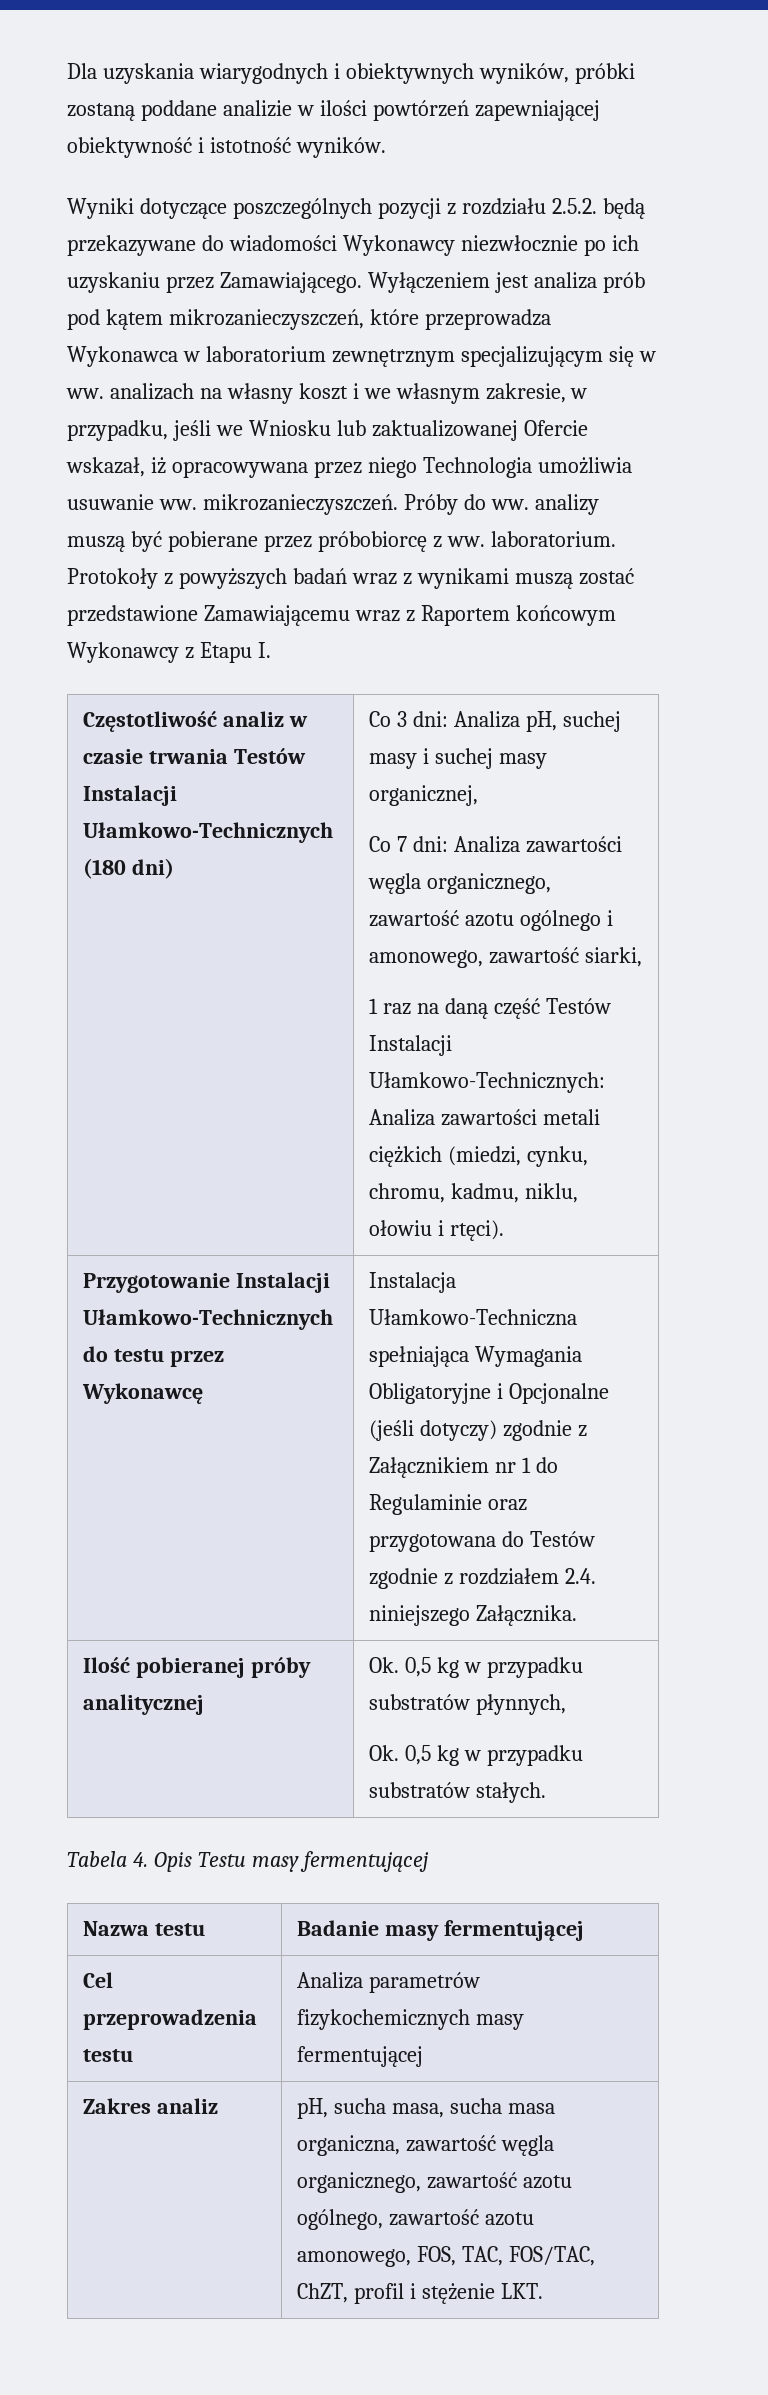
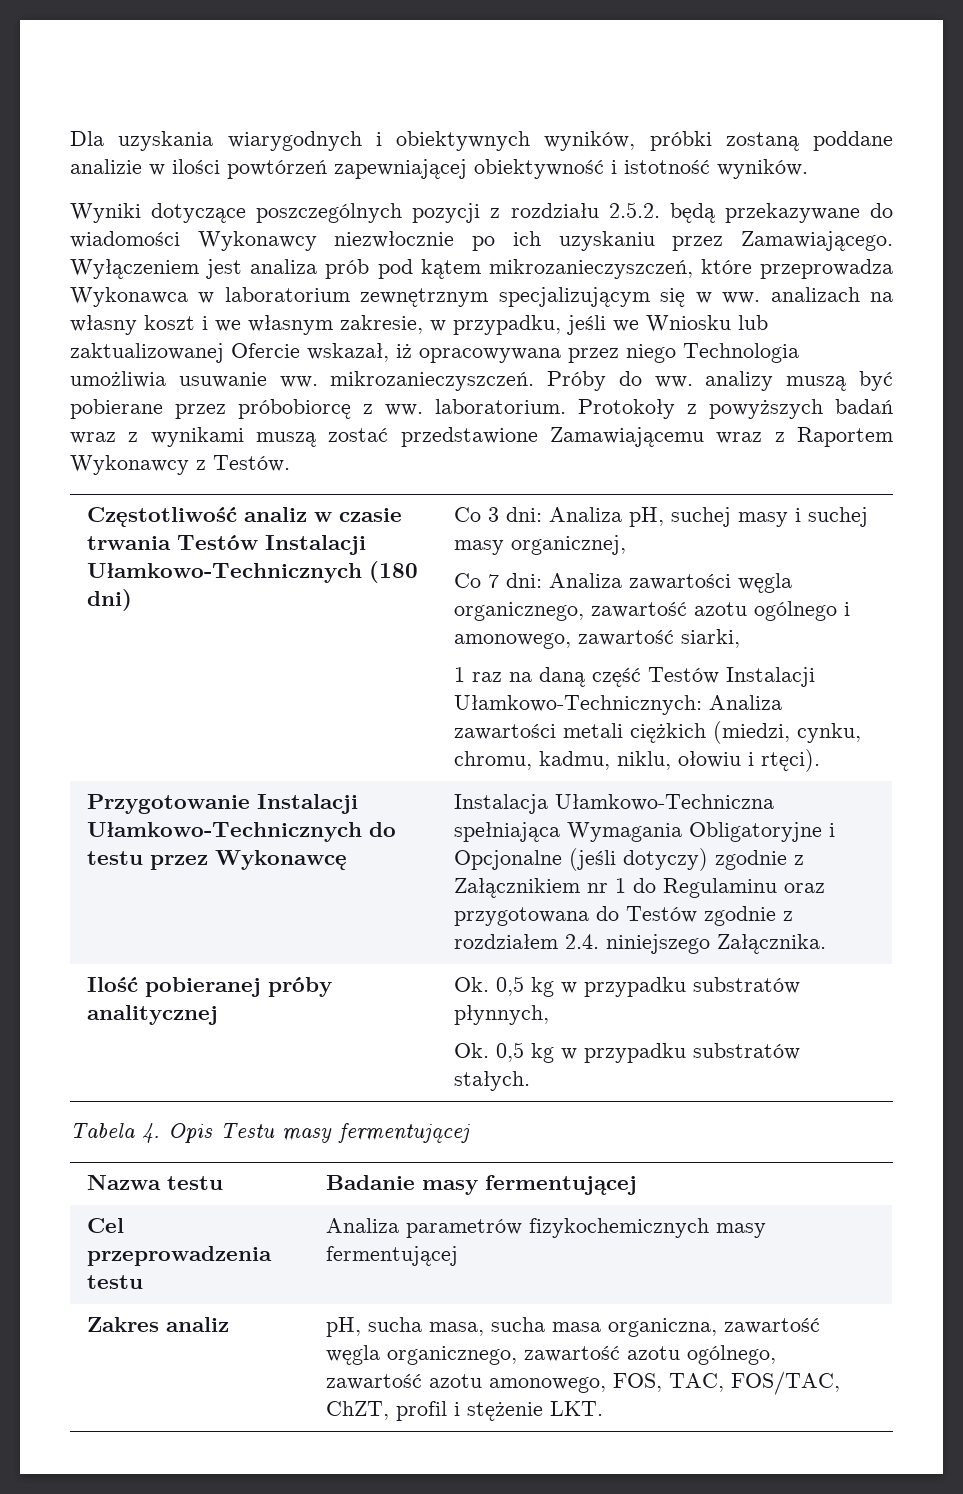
- Protokoły z powyższych badań wraz z wynikami muszą zostać przedstawione Zamawiającemu wraz z Raportem końcowym Wykonawcy z Etapu I.
+ Protokoły z powyższych badań wraz z wynikami muszą zostać przedstawione Zamawiającemu wraz z Raportem Wykonawcy z Testów.
- Przygotowanie Instalacji Ułamkowo-Technicznych do testu przez Wykonawcę | Instalacja Ułamkowo-Techniczna spełniająca Wymagania Obligatoryjne i Opcjonalne (jeśli dotyczy) zgodnie z Załącznikiem nr 1 do Regulaminie oraz przygotowana do Testów zgodnie z rozdziałem 2.4. niniejszego Załącznika.
+ Przygotowanie Instalacji Ułamkowo-Technicznych do testu przez Wykonawcę | Instalacja Ułamkowo-Techniczna spełniająca Wymagania Obligatoryjne i Opcjonalne (jeśli dotyczy) zgodnie z Załącznikiem nr 1 do Regulaminu oraz przygotowana do Testów zgodnie z rozdziałem 2.4. niniejszego Załącznika.

